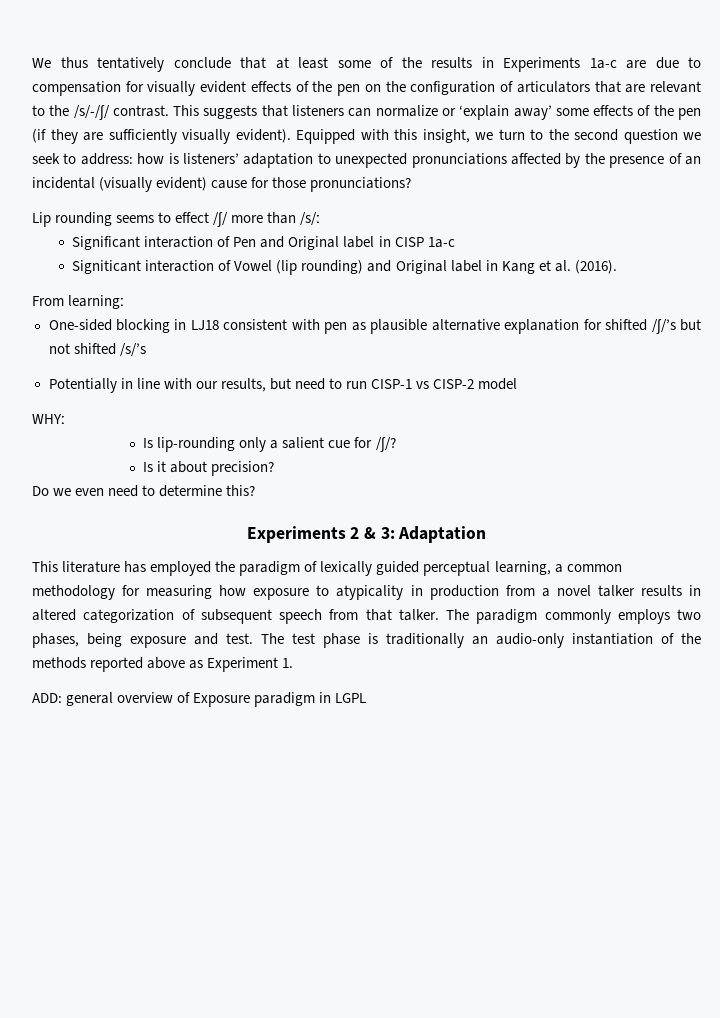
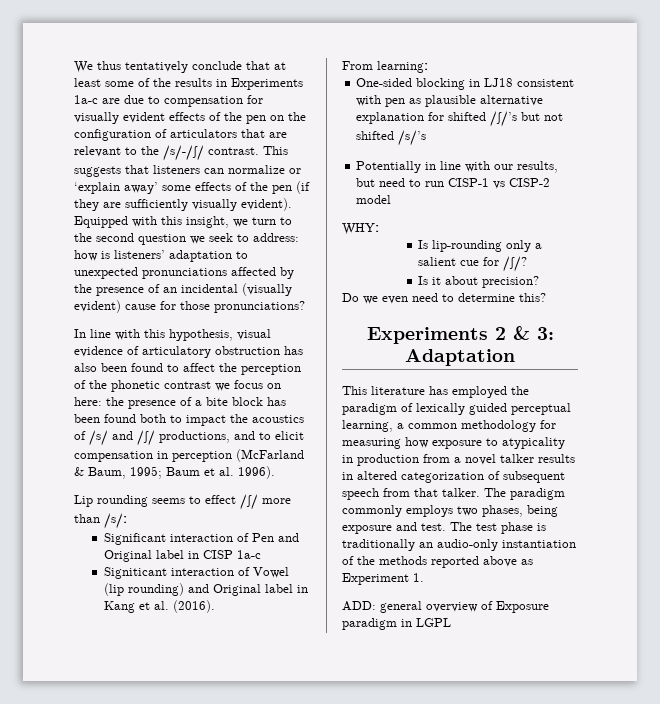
+ In line with this hypothesis, visual evidence of articulatory obstruction has also been found to affect the perception of the phonetic contrast we focus on here: the presence of a bite block has been found both to impact the acoustics of /s/ and /ʃ/ productions, and to elicit compensation in perception (McFarland & Baum, 1995; Baum et al. 1996).

